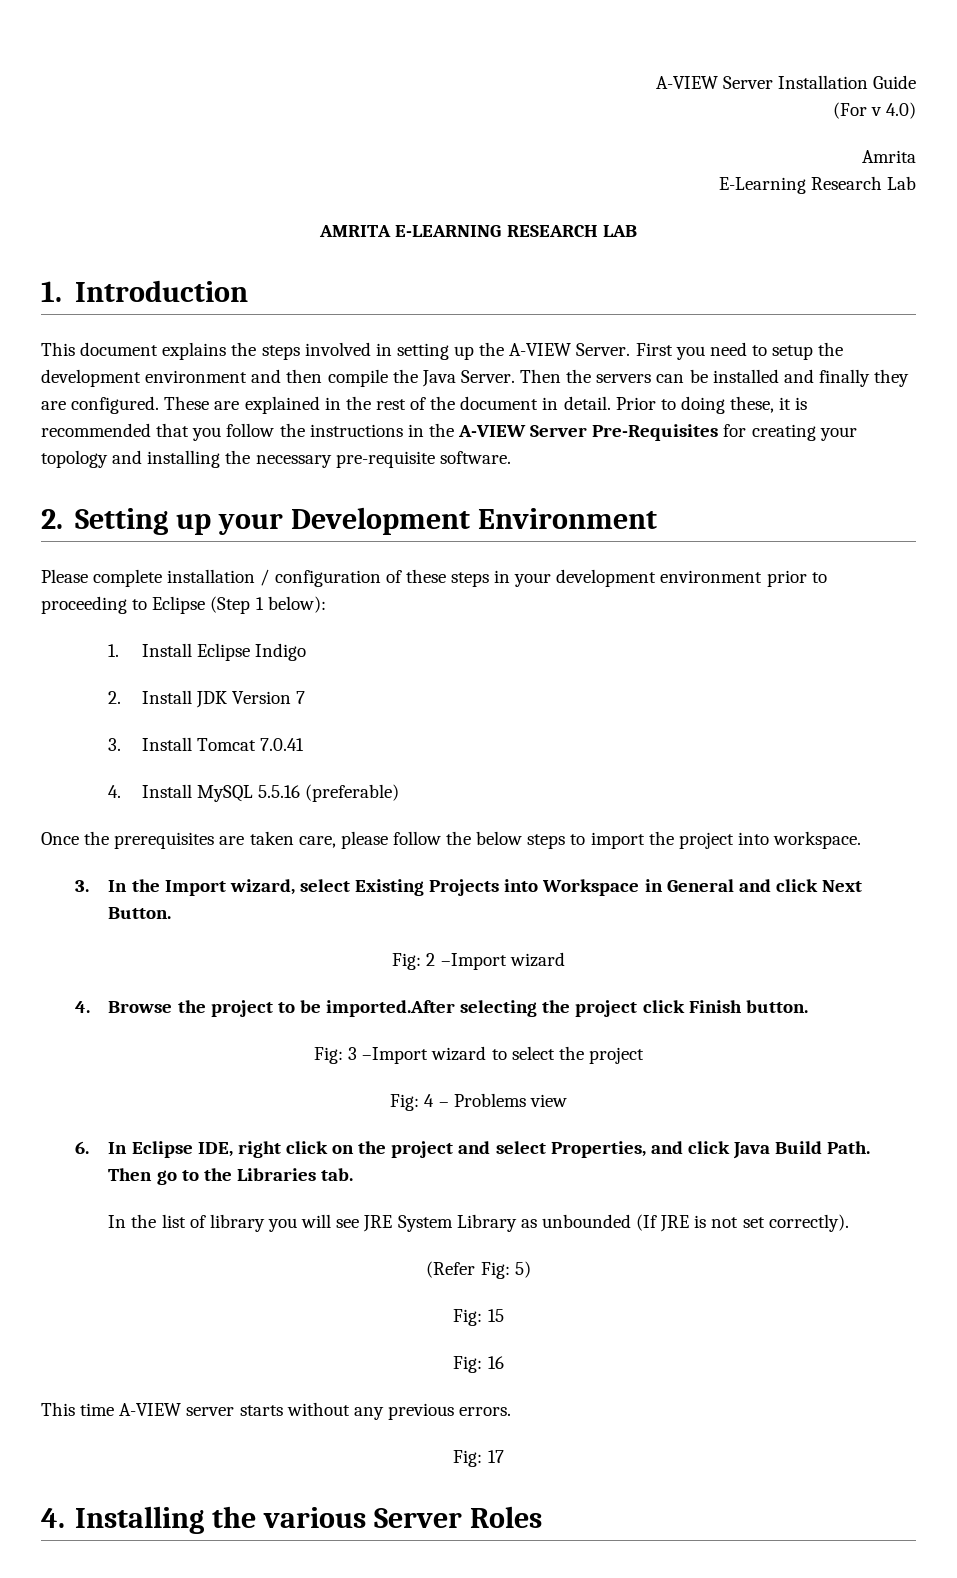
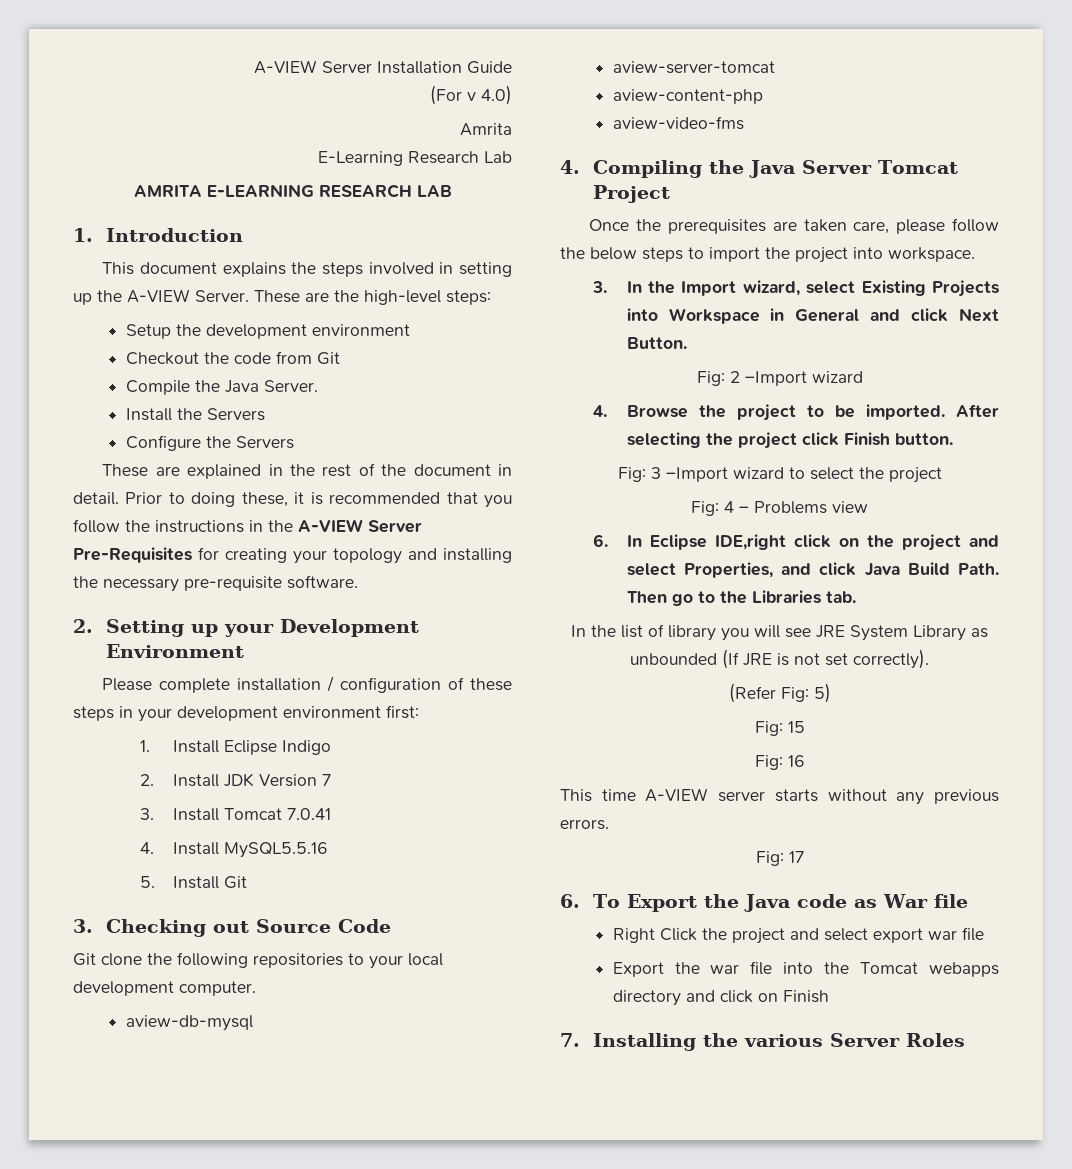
- First you need to setup the development environment and then compile the Java Server. Then the servers can be installed and finally they are configured. These are explained in the rest of the document in detail.
+ These are the high-level steps:
+ Setup the development environment
+ Checkout the code from Git
+ Compile the Java Server.
+ Install the Servers
+ Configure the Servers
+ These are explained in the rest of the document in detail.
- Please complete installation / configuration of these steps in your development environment prior to proceeding to Eclipse (Step 1 below):
+ Please complete installation / configuration of these steps in your development environment first:
- 4. Install MySQL 5.5.16 (preferable)
+ 4. Install MySQL5.5.16
+ 5. Install Git
+ 3. Checking out Source Code
+ Git clone the following repositories to your local development computer.
+ aview-db-mysql
+ aview-server-tomcat
+ aview-content-php
+ aview-video-fms
+ 4. Compiling the Java Server Tomcat Project
- 4. Browse the project to be imported.After selecting the project click Finish button.
+ 4. Browse the project to be imported. After selecting the project click Finish button.
- 6. In Eclipse IDE, right click on the project and select Properties, and click Java Build Path.
+ 6. In Eclipse IDE,right click on the project and select Properties, and click Java Build Path.
- 4. Installing the various Server Roles
+ 6. To Export the Java code as War file
+ Right Click the project and select export war file
+ Export the war file into the Tomcat webapps directory and click on Finish
+ 7. Installing the various Server Roles

